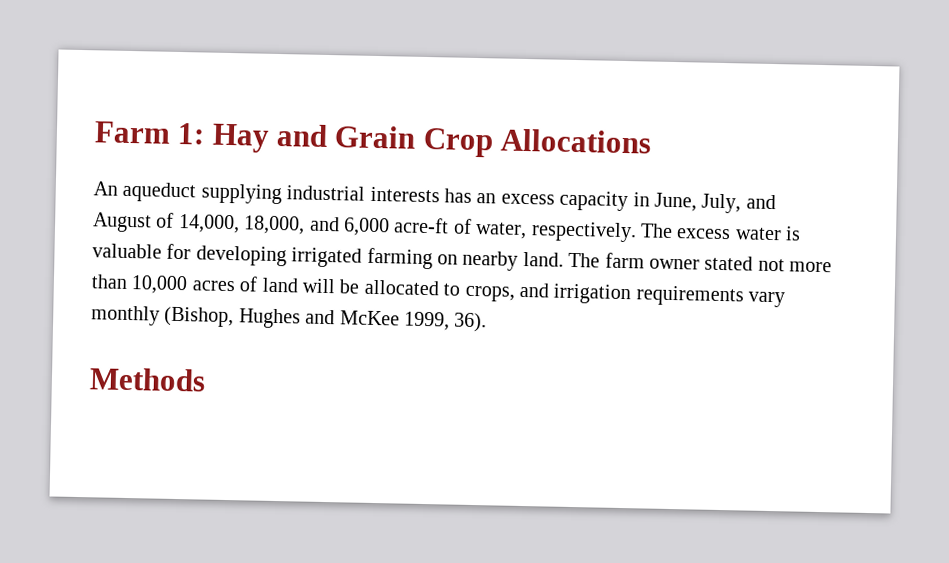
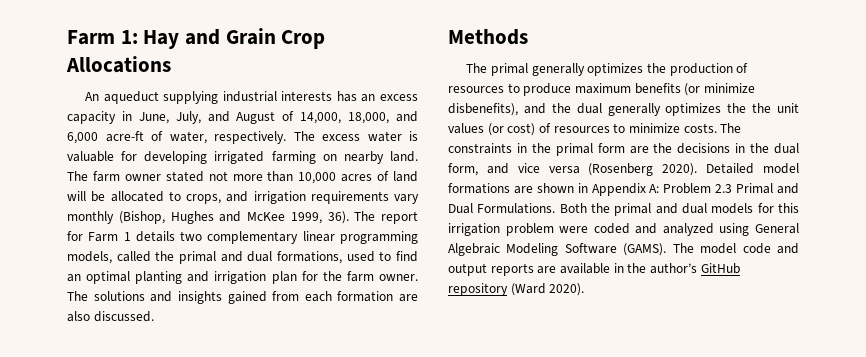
- The farm owner stated not more than 10,000 acres of land will be allocated to crops, and irrigation requirements vary monthly (Bishop, Hughes and McKee 1999, 36).
+ The farm owner stated not more than 10,000 acres of land will be allocated to crops, and irrigation requirements vary monthly (Bishop, Hughes and McKee 1999, 36). The report for Farm 1 details two complementary linear programming models, called the primal and dual formations, used to find an optimal planting and irrigation plan for the farm owner. The solutions and insights gained from each formation are also discussed.
  Methods
+ The primal generally optimizes the production of resources to produce maximum benefits (or minimize disbenefits), and the dual generally optimizes the the unit values (or cost) of resources to minimize costs. The constraints in the primal form are the decisions in the dual form, and vice versa (Rosenberg 2020). Detailed model formations are shown in Appendix A: Problem 2.3 Primal and Dual Formulations. Both the primal and dual models for this irrigation problem were coded and analyzed using General Algebraic Modeling Software (GAMS). The model code and output reports are available in the author’s GitHub repository (Ward 2020).

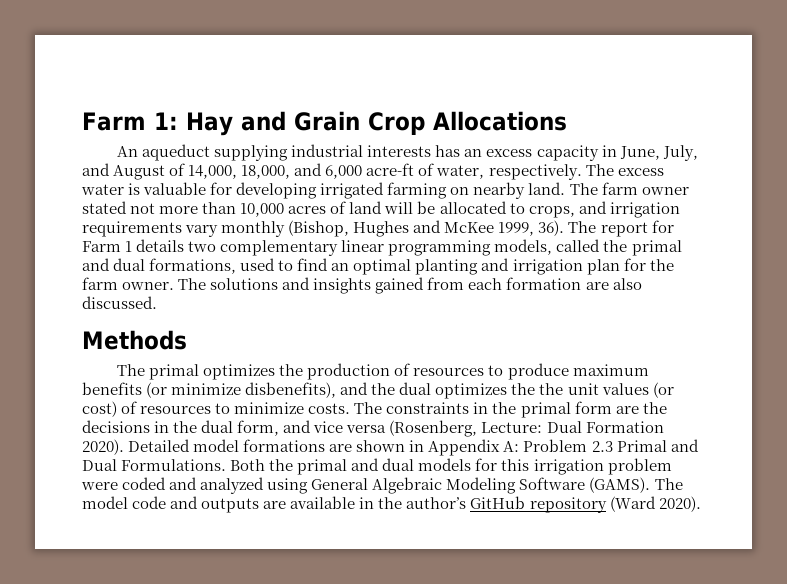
- The primal generally optimizes the production of resources to produce maximum benefits (or minimize disbenefits), and the dual generally optimizes the the unit values (or cost) of resources to minimize costs.
+ The primal optimizes the production of resources to produce maximum benefits (or minimize disbenefits), and the dual optimizes the the unit values (or cost) of resources to minimize costs.
- The constraints in the primal form are the decisions in the dual form, and vice versa (Rosenberg 2020).
+ The constraints in the primal form are the decisions in the dual form, and vice versa (Rosenberg, Lecture: Dual Formation 2020).
- The model code and output reports are available in the author’s GitHub repository (Ward 2020).
+ The model code and outputs are available in the author’s GitHub repository (Ward 2020).

